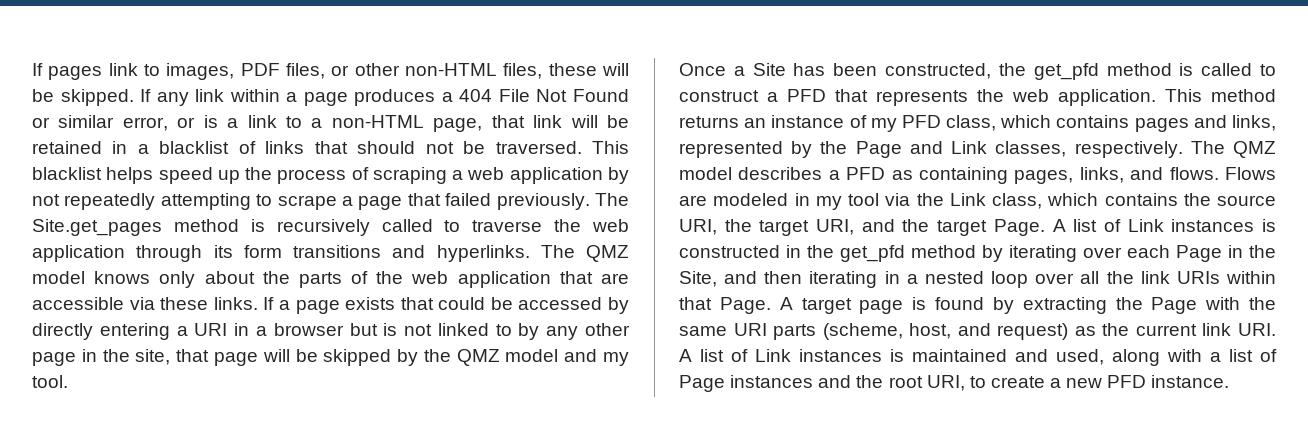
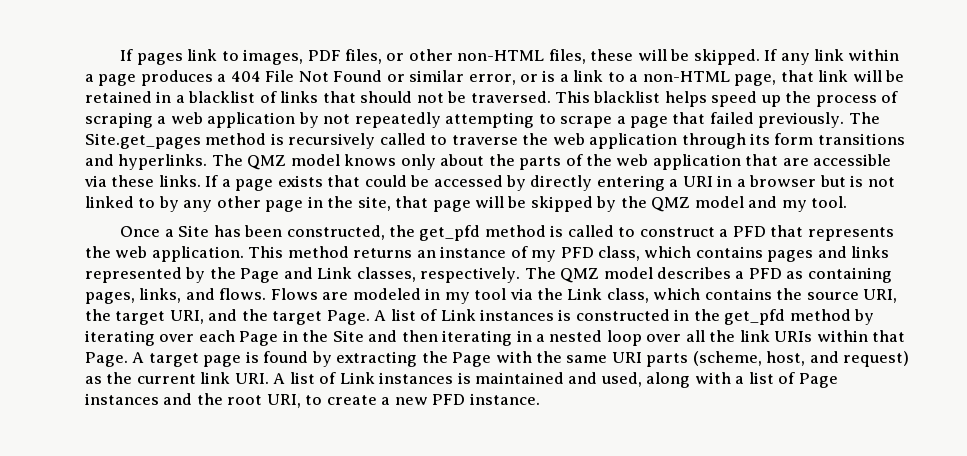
- This method returns an instance of my PFD class, which contains pages and links, represented by the Page and Link classes, respectively.
+ This method returns an instance of my PFD class, which contains pages and links represented by the Page and Link classes, respectively.
- A list of Link instances is constructed in the get_pfd method by iterating over each Page in the Site, and then iterating in a nested loop over all the link URIs within that Page.
+ A list of Link instances is constructed in the get_pfd method by iterating over each Page in the Site and then iterating in a nested loop over all the link URIs within that Page.

